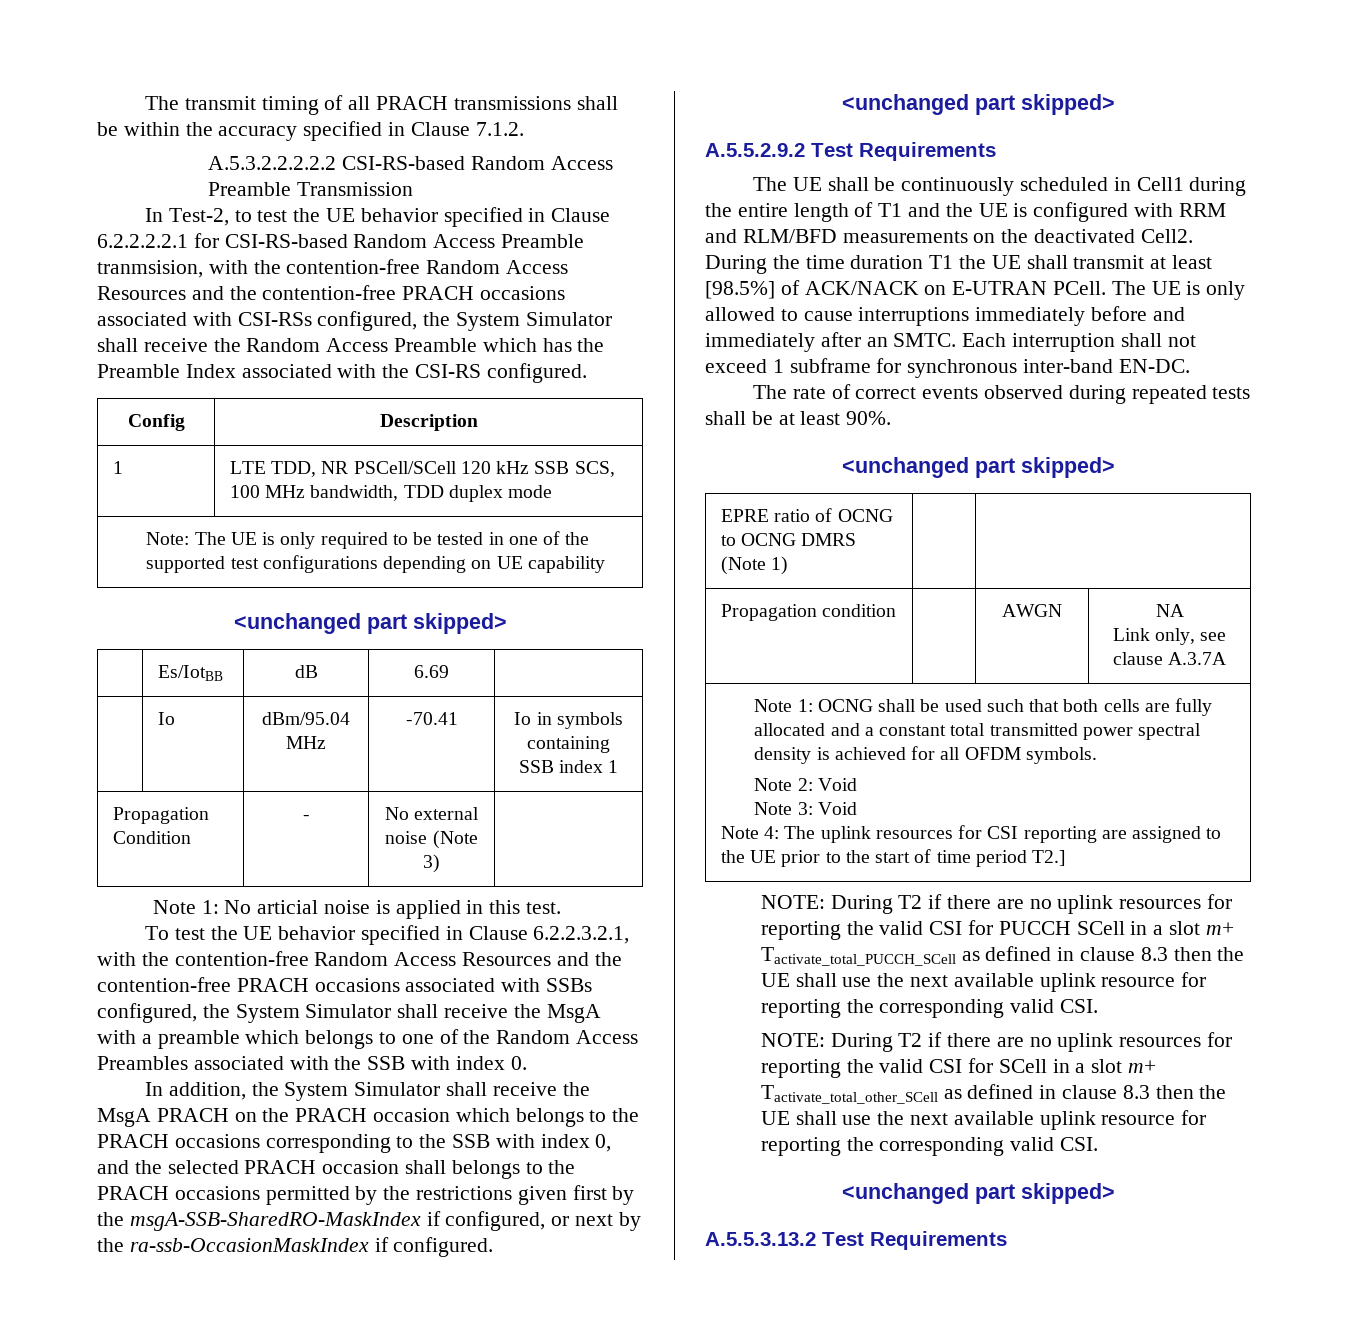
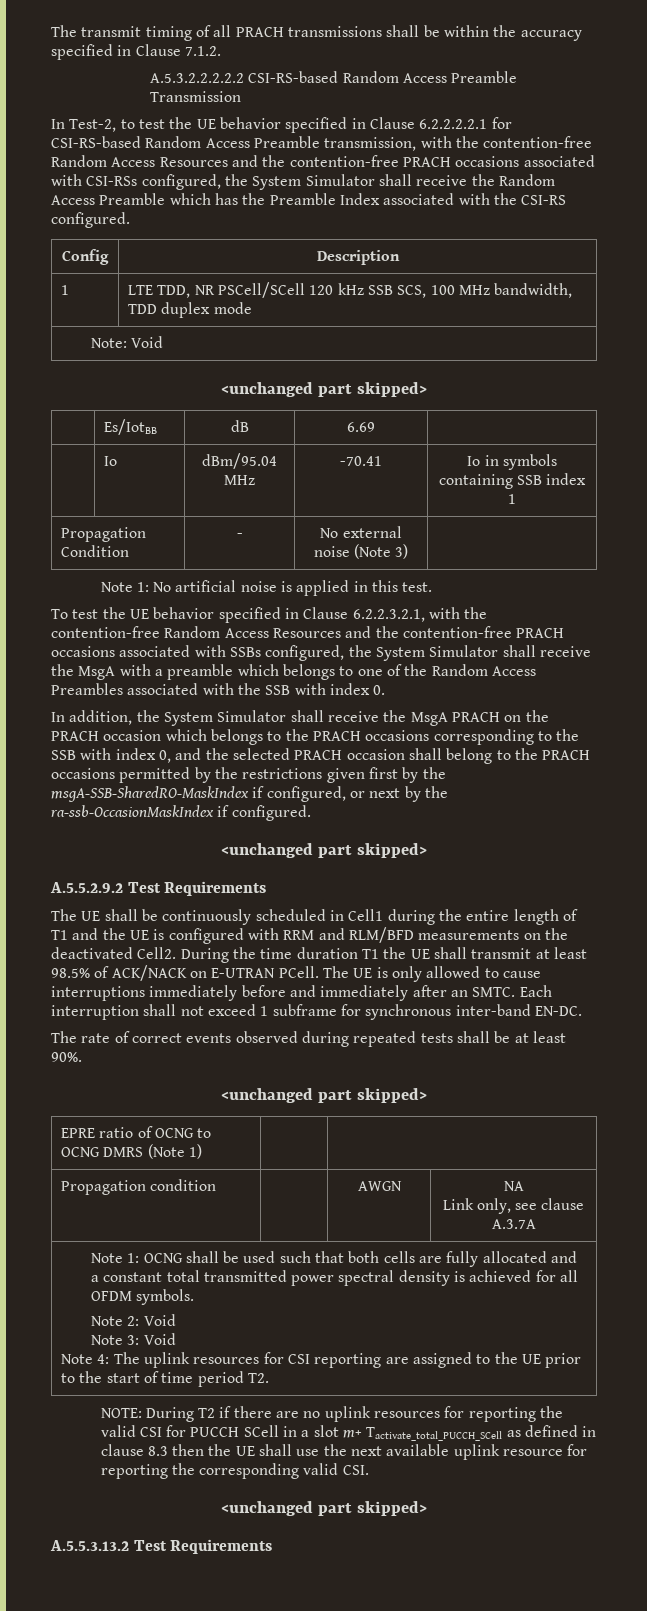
- In Test-2, to test the UE behavior specified in Clause 6.2.2.2.2.1 for CSI-RS-based Random Access Preamble tranmsision, with the contention-free Random Access Resources and the contention-free PRACH occasions associated with CSI-RSs configured, the System Simulator shall receive the Random Access Preamble which has the Preamble Index associated with the CSI-RS configured.
+ In Test-2, to test the UE behavior specified in Clause 6.2.2.2.2.1 for CSI-RS-based Random Access Preamble transmission, with the contention-free Random Access Resources and the contention-free PRACH occasions associated with CSI-RSs configured, the System Simulator shall receive the Random Access Preamble which has the Preamble Index associated with the CSI-RS configured.
- Note: The UE is only required to be tested in one of the supported test configurations depending on UE capability
+ Note: Void
- Note 1: No articial noise is applied in this test.
+ Note 1: No artificial noise is applied in this test.
- In addition, the System Simulator shall receive the MsgA PRACH on the PRACH occasion which belongs to the PRACH occasions corresponding to the SSB with index 0, and the selected PRACH occasion shall belongs to the PRACH occasions permitted by the restrictions given first by the msgA-SSB-SharedRO-MaskIndex if configured, or next by the ra-ssb-OccasionMaskIndex if configured.
+ In addition, the System Simulator shall receive the MsgA PRACH on the PRACH occasion which belongs to the PRACH occasions corresponding to the SSB with index 0, and the selected PRACH occasion shall belong to the PRACH occasions permitted by the restrictions given first by the msgA-SSB-SharedRO-MaskIndex if configured, or next by the ra-ssb-OccasionMaskIndex if configured.
- During the time duration T1 the UE shall transmit at least [98.5%] of ACK/NACK on E-UTRAN PCell.
+ During the time duration T1 the UE shall transmit at least 98.5% of ACK/NACK on E-UTRAN PCell.
- Note 4: The uplink resources for CSI reporting are assigned to the UE prior to the start of time period T2.]
+ Note 4: The uplink resources for CSI reporting are assigned to the UE prior to the start of time period T2.
- NOTE: During T2 if there are no uplink resources for reporting the valid CSI for SCell in a slot m+ Tactivate_total_other_SCell as defined in clause 8.3 then the UE shall use the next available uplink resource for reporting the corresponding valid CSI.

